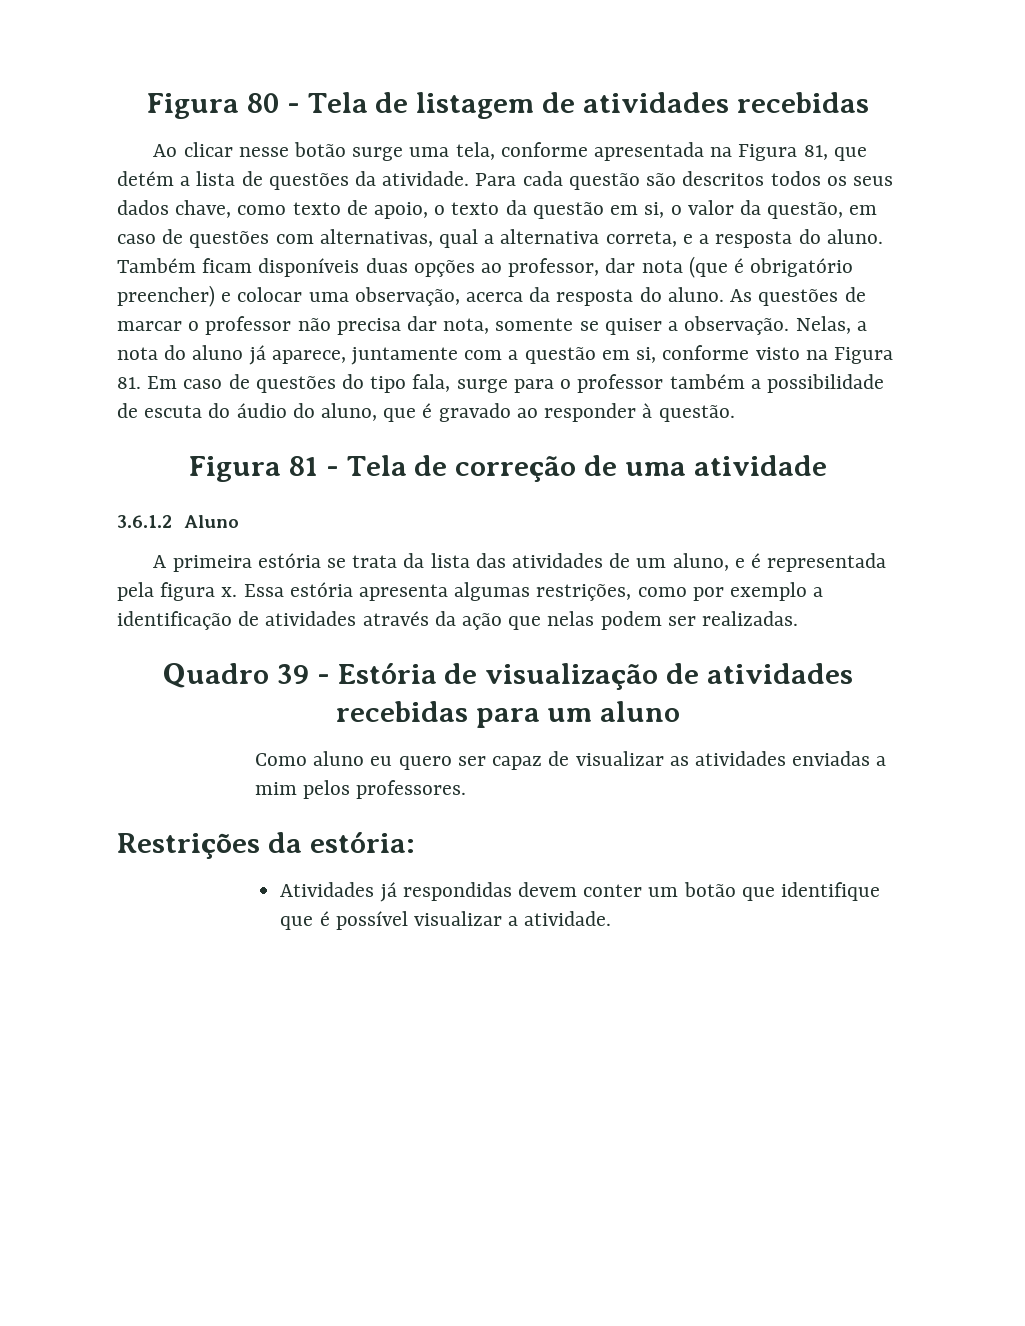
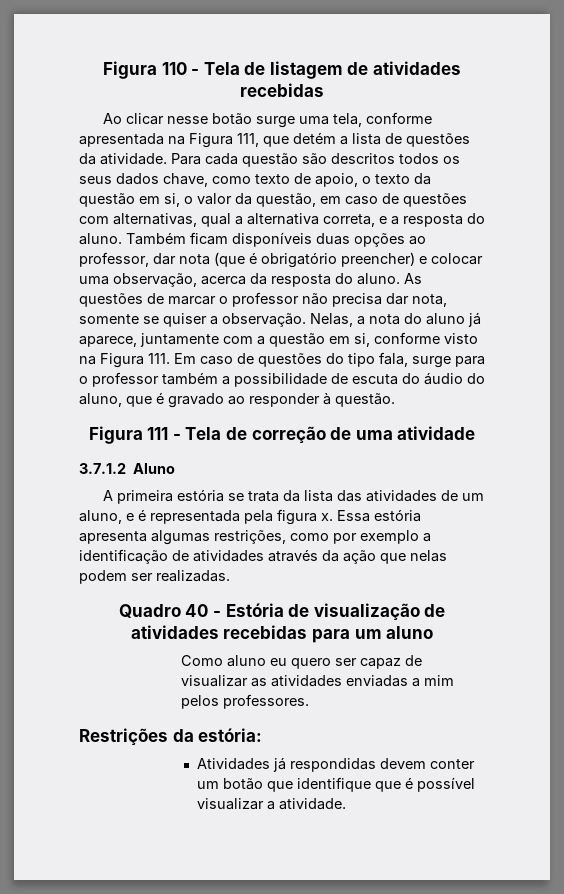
- Figura 80 - Tela de listagem de atividades recebidas
+ Figura 110 - Tela de listagem de atividades recebidas
- Ao clicar nesse botão surge uma tela, conforme apresentada na Figura 81, que detém a lista de questões da atividade.
+ Ao clicar nesse botão surge uma tela, conforme apresentada na Figura 111, que detém a lista de questões da atividade.
- Nelas, a nota do aluno já aparece, juntamente com a questão em si, conforme visto na Figura 81. Em caso de questões do tipo fala, surge para o professor também a possibilidade de escuta do áudio do aluno, que é gravado ao responder à questão.
+ Nelas, a nota do aluno já aparece, juntamente com a questão em si, conforme visto na Figura 111. Em caso de questões do tipo fala, surge para o professor também a possibilidade de escuta do áudio do aluno, que é gravado ao responder à questão.
- Figura 81 - Tela de correção de uma atividade
+ Figura 111 - Tela de correção de uma atividade
- 3.6.1.2 Aluno
+ 3.7.1.2 Aluno
- Quadro 39 - Estória de visualização de atividades recebidas para um aluno
+ Quadro 40 - Estória de visualização de atividades recebidas para um aluno

